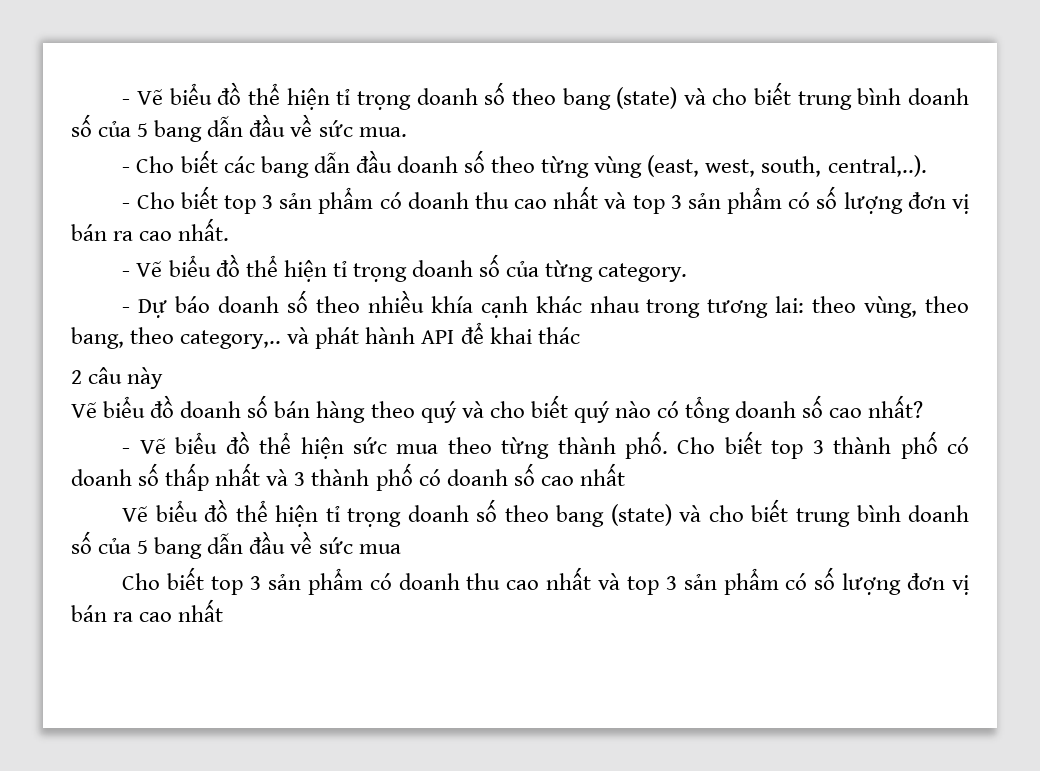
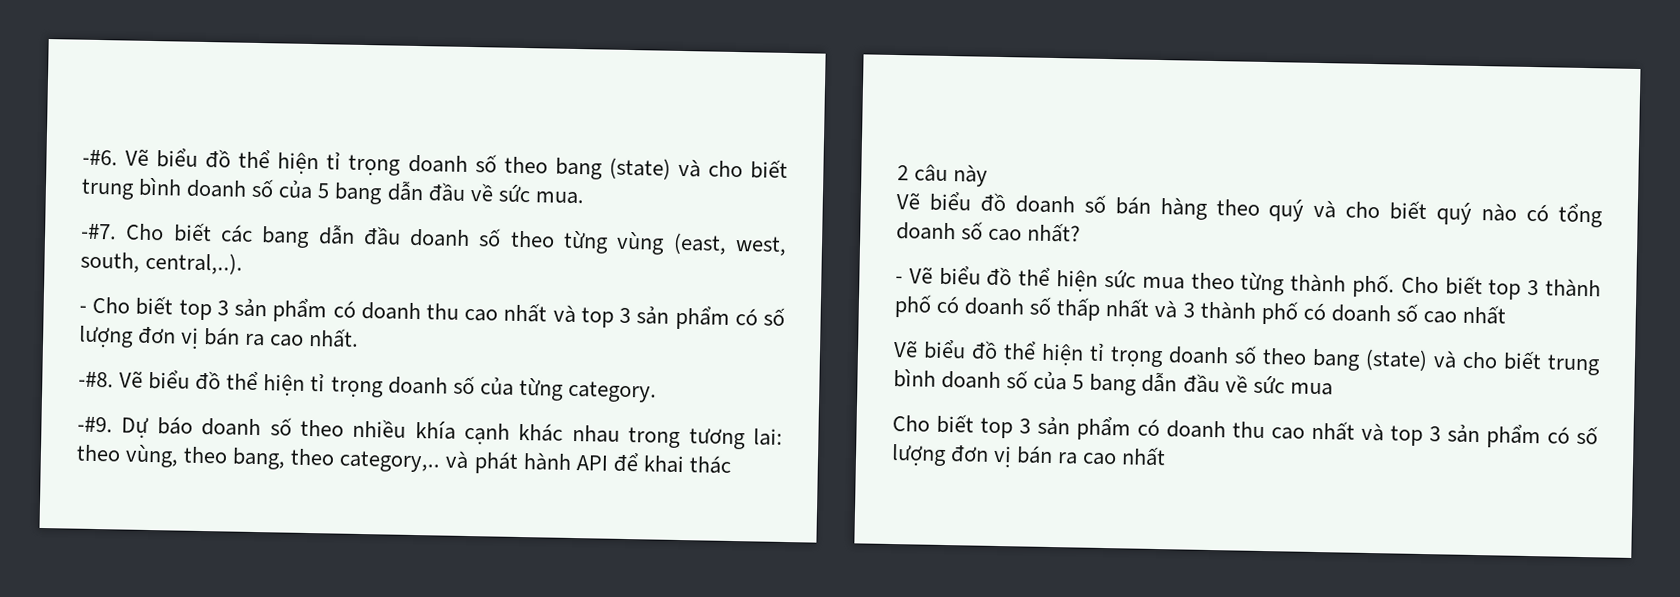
- - Vẽ biểu đồ thể hiện tỉ trọng doanh số theo bang (state) và cho biết trung bình doanh số của 5 bang dẫn đầu về sức mua.
+ -#6. Vẽ biểu đồ thể hiện tỉ trọng doanh số theo bang (state) và cho biết trung bình doanh số của 5 bang dẫn đầu về sức mua.
- - Cho biết các bang dẫn đầu doanh số theo từng vùng (east, west, south, central,..).
+ -#7. Cho biết các bang dẫn đầu doanh số theo từng vùng (east, west, south, central,..).
- - Vẽ biểu đồ thể hiện tỉ trọng doanh số của từng category.
+ -#8. Vẽ biểu đồ thể hiện tỉ trọng doanh số của từng category.
- - Dự báo doanh số theo nhiều khía cạnh khác nhau trong tương lai: theo vùng, theo bang, theo category,.. và phát hành API để khai thác
+ -#9. Dự báo doanh số theo nhiều khía cạnh khác nhau trong tương lai: theo vùng, theo bang, theo category,.. và phát hành API để khai thác

